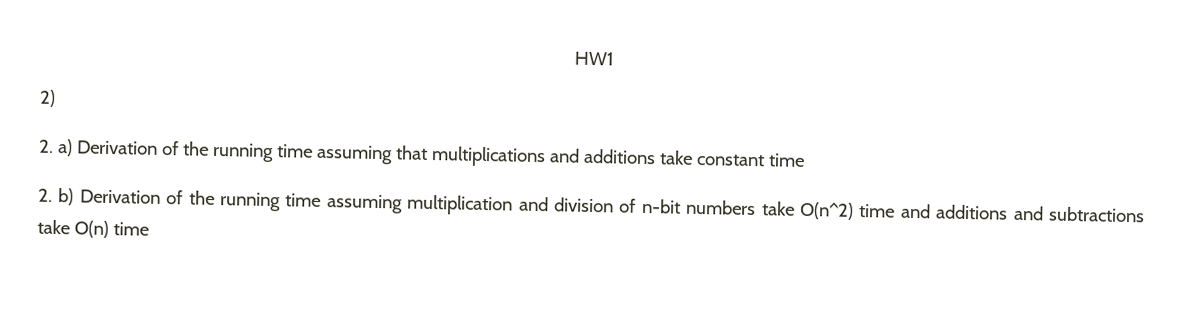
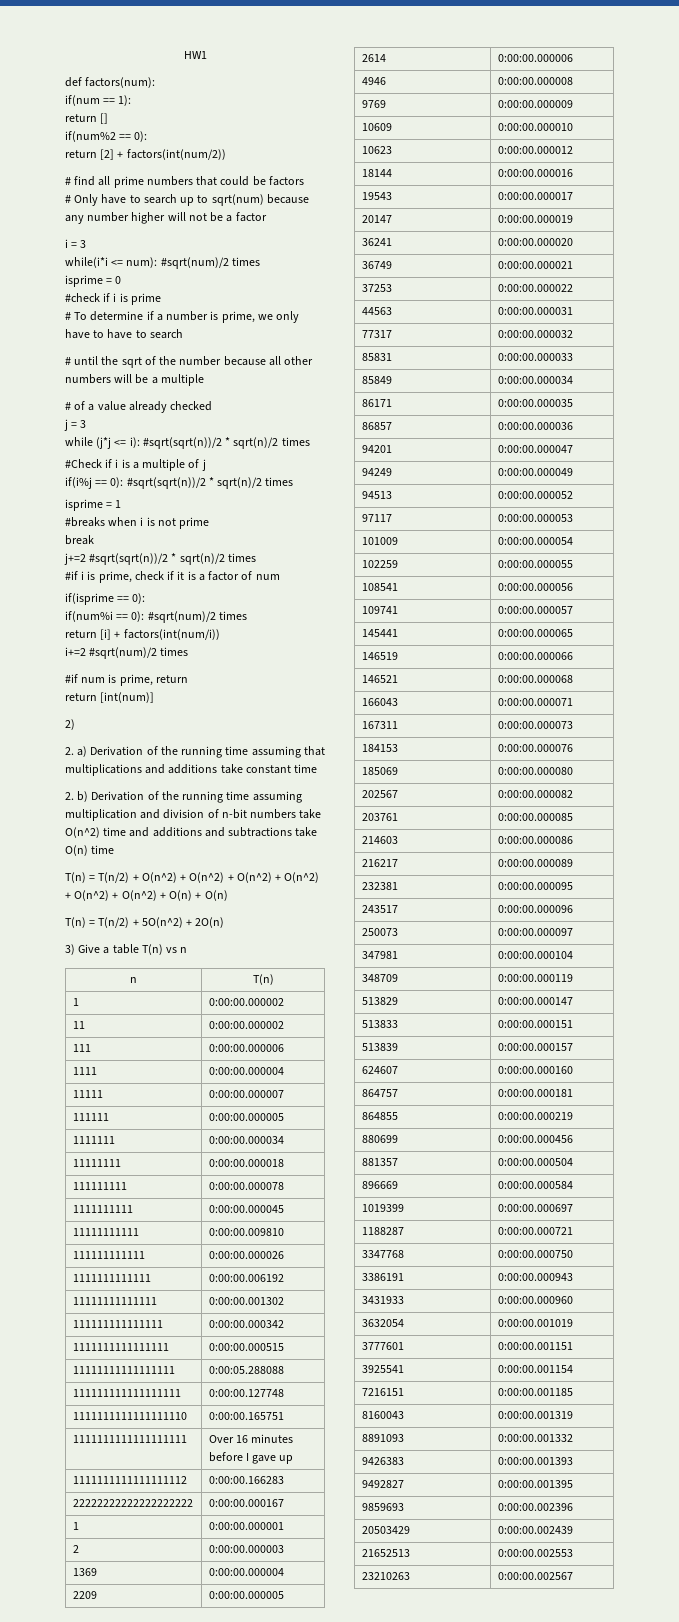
+ def factors(num):
+ if(num == 1):
+ return []
+ if(num%2 == 0):
+ return [2] + factors(int(num/2))
+ # find all prime numbers that could be factors
+ # Only have to search up to sqrt(num) because any number higher will not be a factor
+ i = 3
+ while(i*i <= num): #sqrt(num)/2 times
+ isprime = 0
+ #check if i is prime
+ # To determine if a number is prime, we only have to have to search
+ # until the sqrt of the number because all other numbers will be a multiple
+ # of a value already checked
+ j = 3
+ while (j*j <= i): #sqrt(sqrt(n))/2 * sqrt(n)/2 times
+ #Check if i is a multiple of j
+ if(i%j == 0): #sqrt(sqrt(n))/2 * sqrt(n)/2 times
+ isprime = 1
+ #breaks when i is not prime
+ break
+ j+=2 #sqrt(sqrt(n))/2 * sqrt(n)/2 times
+ #if i is prime, check if it is a factor of num
+ if(isprime == 0):
+ if(num%i == 0): #sqrt(num)/2 times
+ return [i] + factors(int(num/i))
+ i+=2 #sqrt(num)/2 times
+ #if num is prime, return
+ return [int(num)]
+ T(n) = T(n/2) + O(n^2) + O(n^2) + O(n^2) + O(n^2) + O(n^2) + O(n^2) + O(n) + O(n)
+ T(n) = T(n/2) + 5O(n^2) + 2O(n)
+ 3) Give a table T(n) vs n
+ n | T(n)
+ 1 | 0:00:00.000002
+ 11 | 0:00:00.000002
+ 111 | 0:00:00.000006
+ 1111 | 0:00:00.000004
+ 11111 | 0:00:00.000007
+ 111111 | 0:00:00.000005
+ 1111111 | 0:00:00.000034
+ 11111111 | 0:00:00.000018
+ 111111111 | 0:00:00.000078
+ 1111111111 | 0:00:00.000045
+ 11111111111 | 0:00:00.009810
+ 111111111111 | 0:00:00.000026
+ 1111111111111 | 0:00:00.006192
+ 11111111111111 | 0:00:00.001302
+ 111111111111111 | 0:00:00.000342
+ 1111111111111111 | 0:00:00.000515
+ 11111111111111111 | 0:00:05.288088
+ 111111111111111111 | 0:00:00.127748
+ 1111111111111111110 | 0:00:00.165751
+ 1111111111111111111 | Over 16 minutes before I gave up
+ 1111111111111111112 | 0:00:00.166283
+ 22222222222222222222 | 0:00:00.000167
+ 1 | 0:00:00.000001
+ 2 | 0:00:00.000003
+ 1369 | 0:00:00.000004
+ 2209 | 0:00:00.000005
+ 2614 | 0:00:00.000006
+ 4946 | 0:00:00.000008
+ 9769 | 0:00:00.000009
+ 10609 | 0:00:00.000010
+ 10623 | 0:00:00.000012
+ 18144 | 0:00:00.000016
+ 19543 | 0:00:00.000017
+ 20147 | 0:00:00.000019
+ 36241 | 0:00:00.000020
+ 36749 | 0:00:00.000021
+ 37253 | 0:00:00.000022
+ 44563 | 0:00:00.000031
+ 77317 | 0:00:00.000032
+ 85831 | 0:00:00.000033
+ 85849 | 0:00:00.000034
+ 86171 | 0:00:00.000035
+ 86857 | 0:00:00.000036
+ 94201 | 0:00:00.000047
+ 94249 | 0:00:00.000049
+ 94513 | 0:00:00.000052
+ 97117 | 0:00:00.000053
+ 101009 | 0:00:00.000054
+ 102259 | 0:00:00.000055
+ 108541 | 0:00:00.000056
+ 109741 | 0:00:00.000057
+ 145441 | 0:00:00.000065
+ 146519 | 0:00:00.000066
+ 146521 | 0:00:00.000068
+ 166043 | 0:00:00.000071
+ 167311 | 0:00:00.000073
+ 184153 | 0:00:00.000076
+ 185069 | 0:00:00.000080
+ 202567 | 0:00:00.000082
+ 203761 | 0:00:00.000085
+ 214603 | 0:00:00.000086
+ 216217 | 0:00:00.000089
+ 232381 | 0:00:00.000095
+ 243517 | 0:00:00.000096
+ 250073 | 0:00:00.000097
+ 347981 | 0:00:00.000104
+ 348709 | 0:00:00.000119
+ 513829 | 0:00:00.000147
+ 513833 | 0:00:00.000151
+ 513839 | 0:00:00.000157
+ 624607 | 0:00:00.000160
+ 864757 | 0:00:00.000181
+ 864855 | 0:00:00.000219
+ 880699 | 0:00:00.000456
+ 881357 | 0:00:00.000504
+ 896669 | 0:00:00.000584
+ 1019399 | 0:00:00.000697
+ 1188287 | 0:00:00.000721
+ 3347768 | 0:00:00.000750
+ 3386191 | 0:00:00.000943
+ 3431933 | 0:00:00.000960
+ 3632054 | 0:00:00.001019
+ 3777601 | 0:00:00.001151
+ 3925541 | 0:00:00.001154
+ 7216151 | 0:00:00.001185
+ 8160043 | 0:00:00.001319
+ 8891093 | 0:00:00.001332
+ 9426383 | 0:00:00.001393
+ 9492827 | 0:00:00.001395
+ 9859693 | 0:00:00.002396
+ 20503429 | 0:00:00.002439
+ 21652513 | 0:00:00.002553
+ 23210263 | 0:00:00.002567

